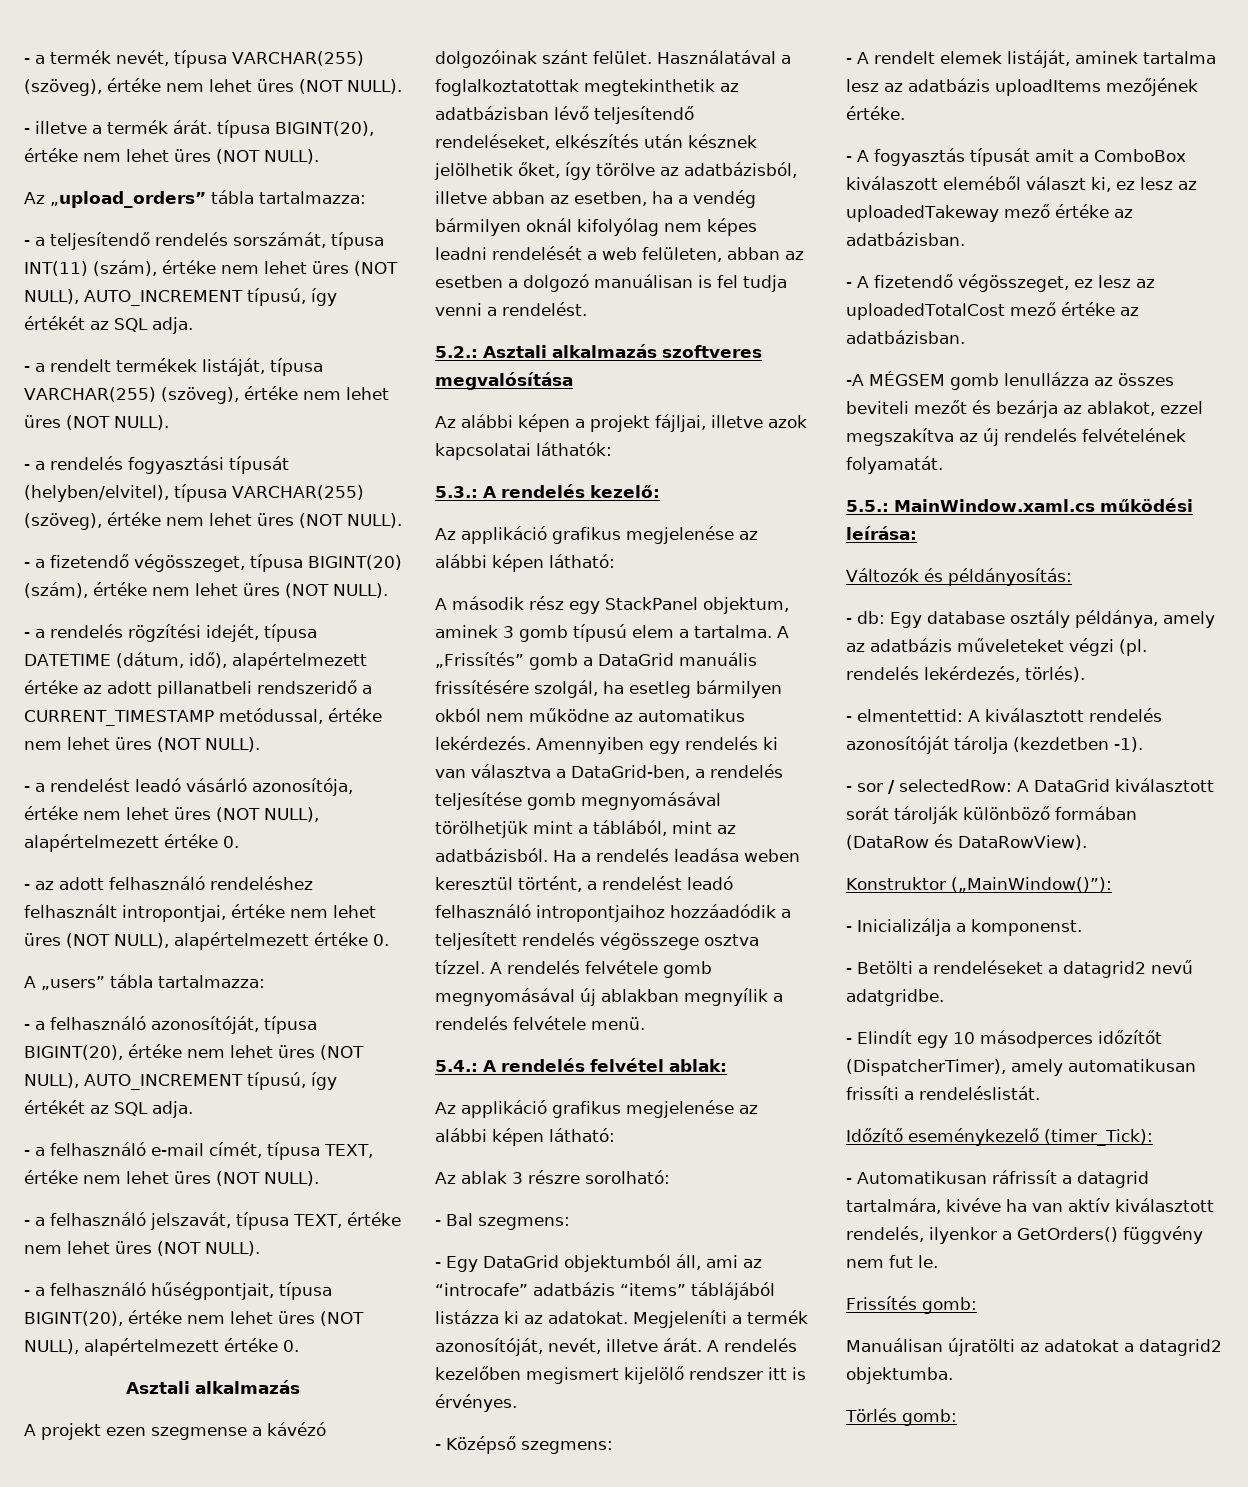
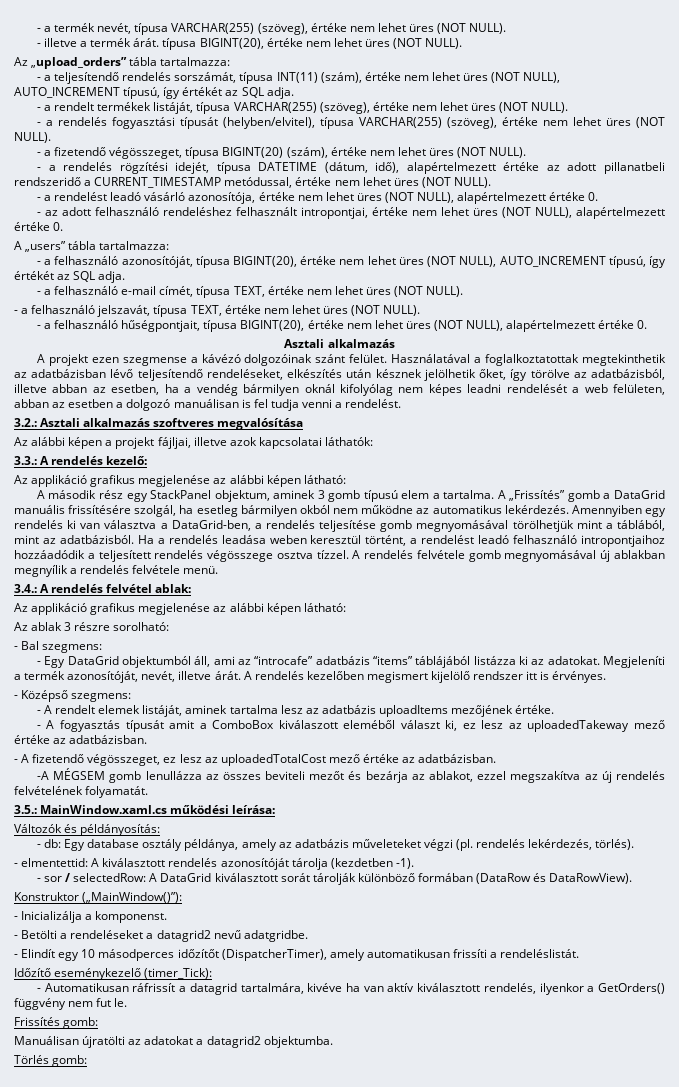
- 5.2.: Asztali alkalmazás szoftveres megvalósítása
+ 3.2.: Asztali alkalmazás szoftveres megvalósítása
- 5.3.: A rendelés kezelő:
+ 3.3.: A rendelés kezelő:
- 5.4.: A rendelés felvétel ablak:
+ 3.4.: A rendelés felvétel ablak:
- 5.5.: MainWindow.xaml.cs működési leírása:
+ 3.5.: MainWindow.xaml.cs működési leírása:

